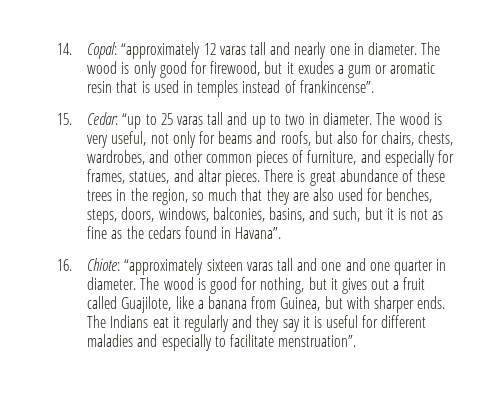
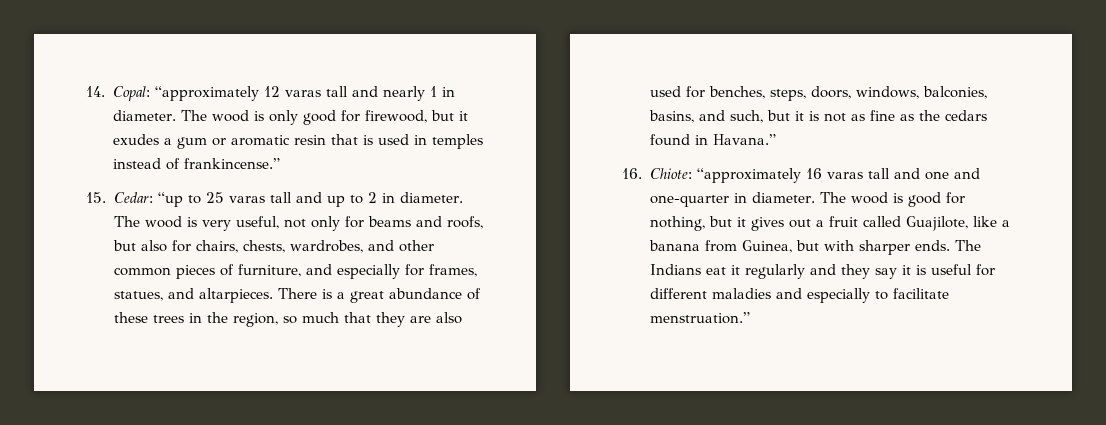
- 14. Copal: “approximately 12 varas tall and nearly one in diameter.
+ 14. Copal: “approximately 12 varas tall and nearly 1 in diameter.
- The wood is only good for firewood, but it exudes a gum or aromatic resin that is used in temples instead of frankincense”.
+ The wood is only good for firewood, but it exudes a gum or aromatic resin that is used in temples instead of frankincense.”
- 15. Cedar: “up to 25 varas tall and up to two in diameter.
+ 15. Cedar: “up to 25 varas tall and up to 2 in diameter.
- The wood is very useful, not only for beams and roofs, but also for chairs, chests, wardrobes, and other common pieces of furniture, and especially for frames, statues, and altar pieces.
+ The wood is very useful, not only for beams and roofs, but also for chairs, chests, wardrobes, and other common pieces of furniture, and especially for frames, statues, and altarpieces.
- There is great abundance of these trees in the region, so much that they are also used for benches, steps, doors, windows, balconies, basins, and such, but it is not as fine as the cedars found in Havana”.
+ There is a great abundance of these trees in the region, so much that they are also used for benches, steps, doors, windows, balconies, basins, and such, but it is not as fine as the cedars found in Havana.”
- 16. Chiote: “approximately sixteen varas tall and one and one quarter in diameter.
+ 16. Chiote: “approximately 16 varas tall and one and one-quarter in diameter.
- The Indians eat it regularly and they say it is useful for different maladies and especially to facilitate menstruation”.
+ The Indians eat it regularly and they say it is useful for different maladies and especially to facilitate menstruation.”

